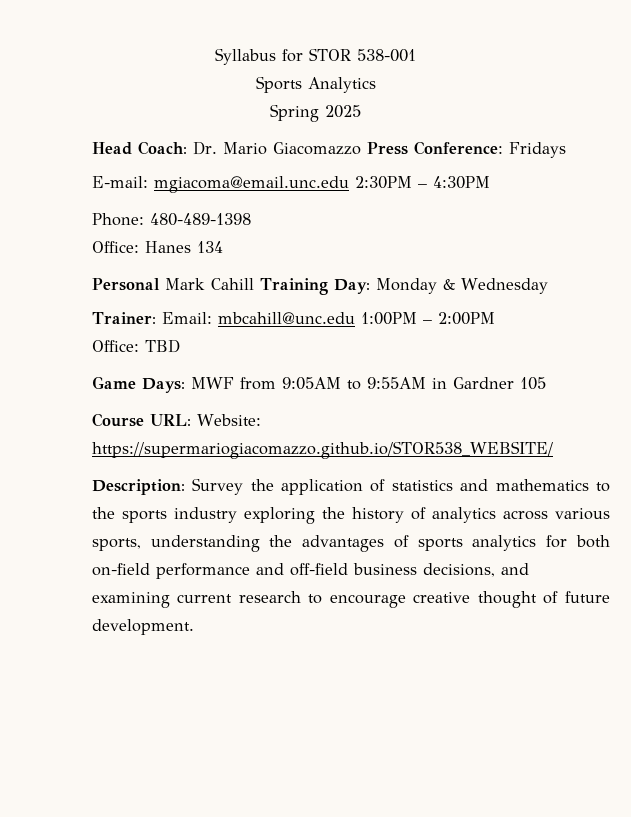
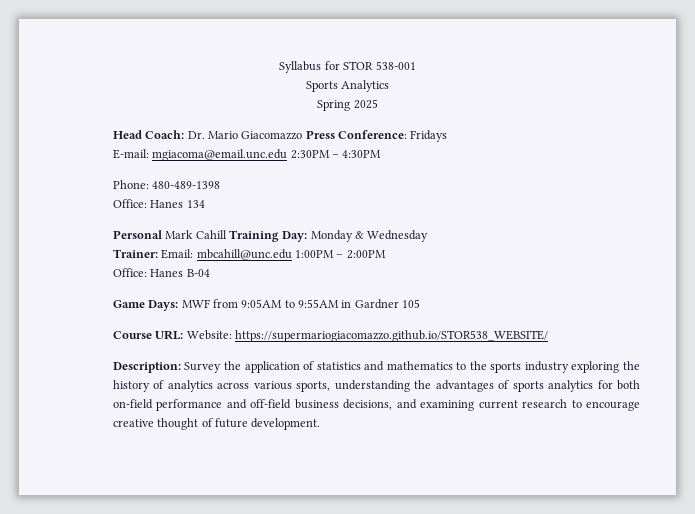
- Office: TBD
+ Office: Hanes B-04

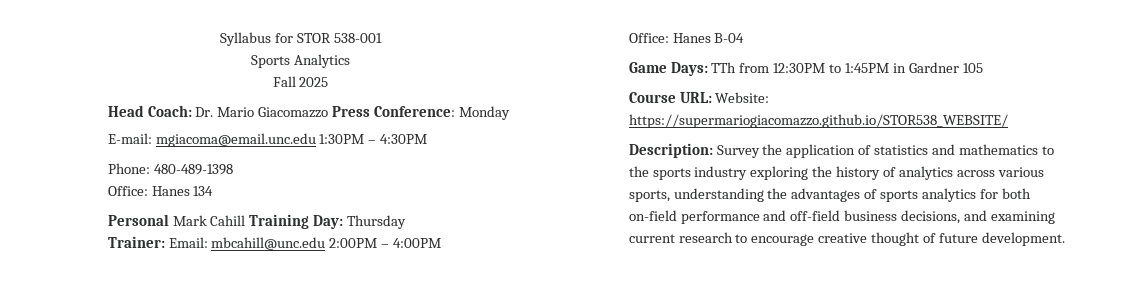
- Spring 2025
+ Fall 2025
- Head Coach: Dr. Mario Giacomazzo Press Conference: Fridays
+ Head Coach: Dr. Mario Giacomazzo Press Conference: Monday
- E-mail: mgiacoma@email.unc.edu 2:30PM – 4:30PM
+ E-mail: mgiacoma@email.unc.edu 1:30PM – 4:30PM
- Personal Mark Cahill Training Day: Monday & Wednesday
+ Personal Mark Cahill Training Day: Thursday
- Trainer: Email: mbcahill@unc.edu 1:00PM – 2:00PM
+ Trainer: Email: mbcahill@unc.edu 2:00PM – 4:00PM
- Game Days: MWF from 9:05AM to 9:55AM in Gardner 105
+ Game Days: TTh from 12:30PM to 1:45PM in Gardner 105

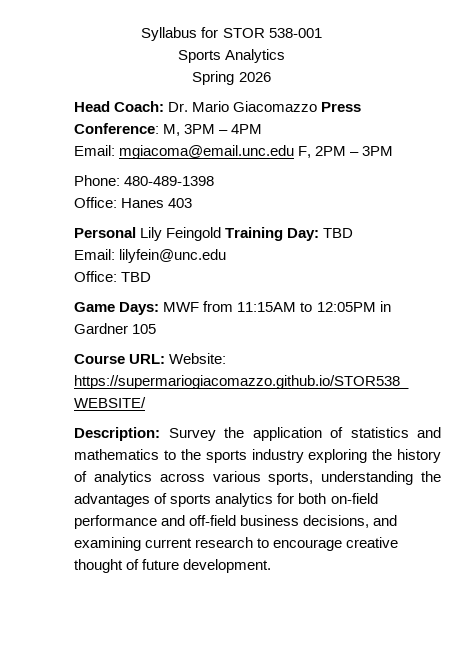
- Fall 2025
+ Spring 2026
- Head Coach: Dr. Mario Giacomazzo Press Conference: Monday
- E-mail: mgiacoma@email.unc.edu 1:30PM – 4:30PM
+ Head Coach: Dr. Mario Giacomazzo Press Conference: M, 3PM – 4PM
+ Email: mgiacoma@email.unc.edu F, 2PM – 3PM
- Office: Hanes 134
+ Office: Hanes 403
- Personal Mark Cahill Training Day: Thursday
- Trainer: Email: mbcahill@unc.edu 2:00PM – 4:00PM
- Office: Hanes B-04
+ Personal Lily Feingold Training Day: TBD
+ Email: lilyfein@unc.edu
+ Office: TBD
- Game Days: TTh from 12:30PM to 1:45PM in Gardner 105
+ Game Days: MWF from 11:15AM to 12:05PM in Gardner 105

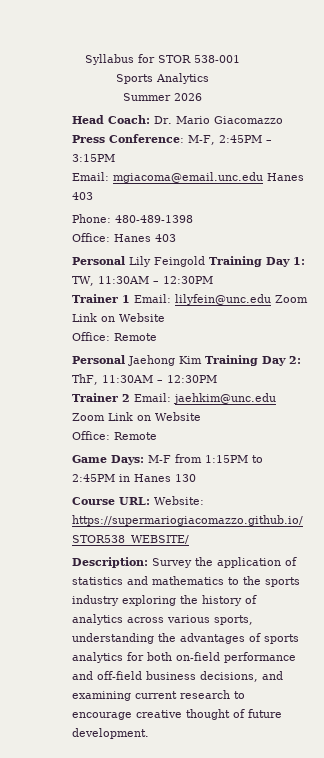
- Spring 2026
+ Summer 2026
- Head Coach: Dr. Mario Giacomazzo Press Conference: M, 3PM – 4PM
- Email: mgiacoma@email.unc.edu F, 2PM – 3PM
+ Head Coach: Dr. Mario Giacomazzo Press Conference: M-F, 2:45PM – 3:15PM
+ Email: mgiacoma@email.unc.edu Hanes 403
- Personal Lily Feingold Training Day: TBD
- Email: lilyfein@unc.edu
- Office: TBD
- Game Days: MWF from 11:15AM to 12:05PM in Gardner 105
+ Personal Lily Feingold Training Day 1: TW, 11:30AM – 12:30PM
+ Trainer 1 Email: lilyfein@unc.edu Zoom Link on Website
+ Office: Remote
+ Personal Jaehong Kim Training Day 2: ThF, 11:30AM – 12:30PM
+ Trainer 2 Email: jaehkim@unc.edu Zoom Link on Website
+ Office: Remote
+ Game Days: M-F from 1:15PM to 2:45PM in Hanes 130

